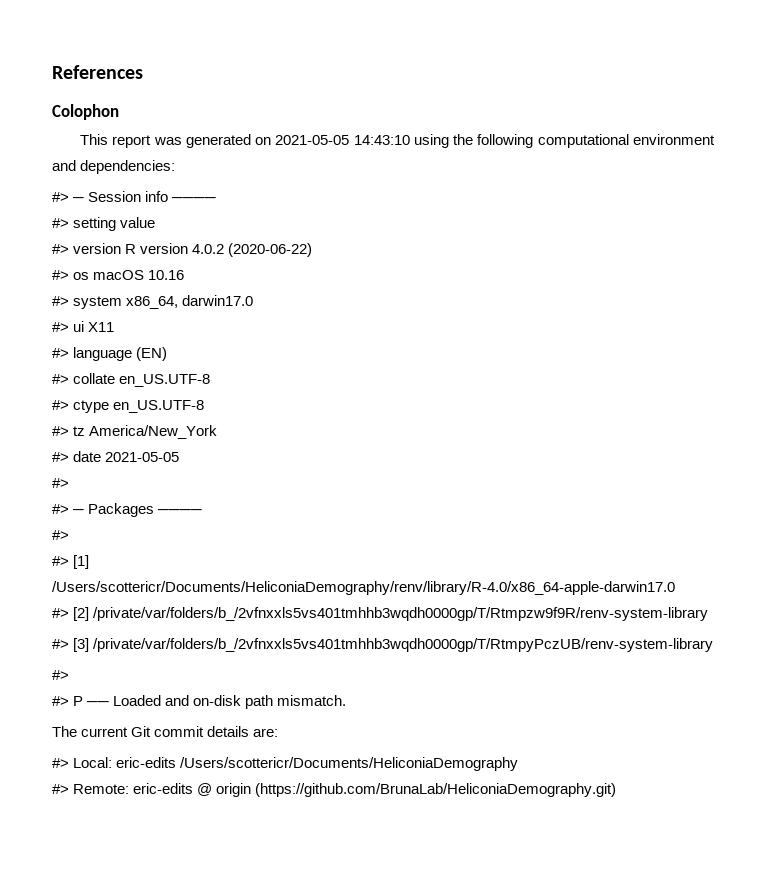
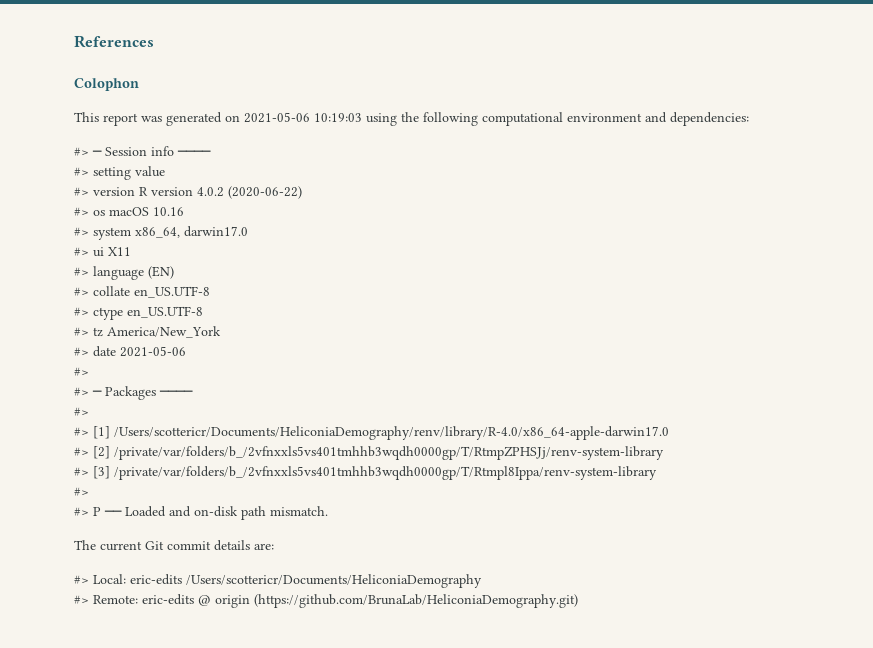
- This report was generated on 2021-05-05 14:43:10 using the following computational environment and dependencies:
+ This report was generated on 2021-05-06 10:19:03 using the following computational environment and dependencies:
- #> date 2021-05-05
+ #> date 2021-05-06
- #> [2] /private/var/folders/b_/2vfnxxls5vs401tmhhb3wqdh0000gp/T/Rtmpzw9f9R/renv-system-library
+ #> [2] /private/var/folders/b_/2vfnxxls5vs401tmhhb3wqdh0000gp/T/RtmpZPHSJj/renv-system-library
- #> [3] /private/var/folders/b_/2vfnxxls5vs401tmhhb3wqdh0000gp/T/RtmpyPczUB/renv-system-library
+ #> [3] /private/var/folders/b_/2vfnxxls5vs401tmhhb3wqdh0000gp/T/Rtmpl8Ippa/renv-system-library

